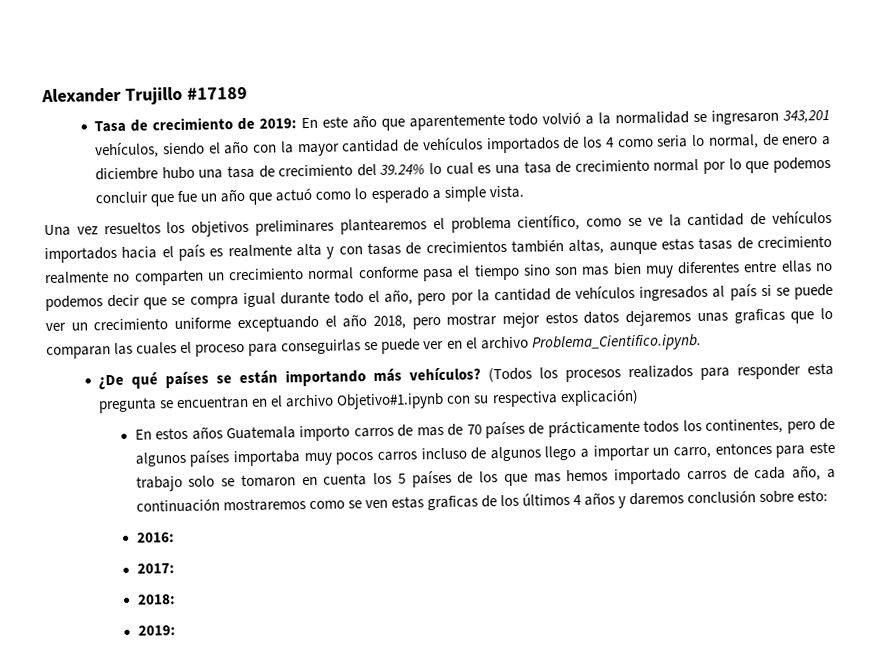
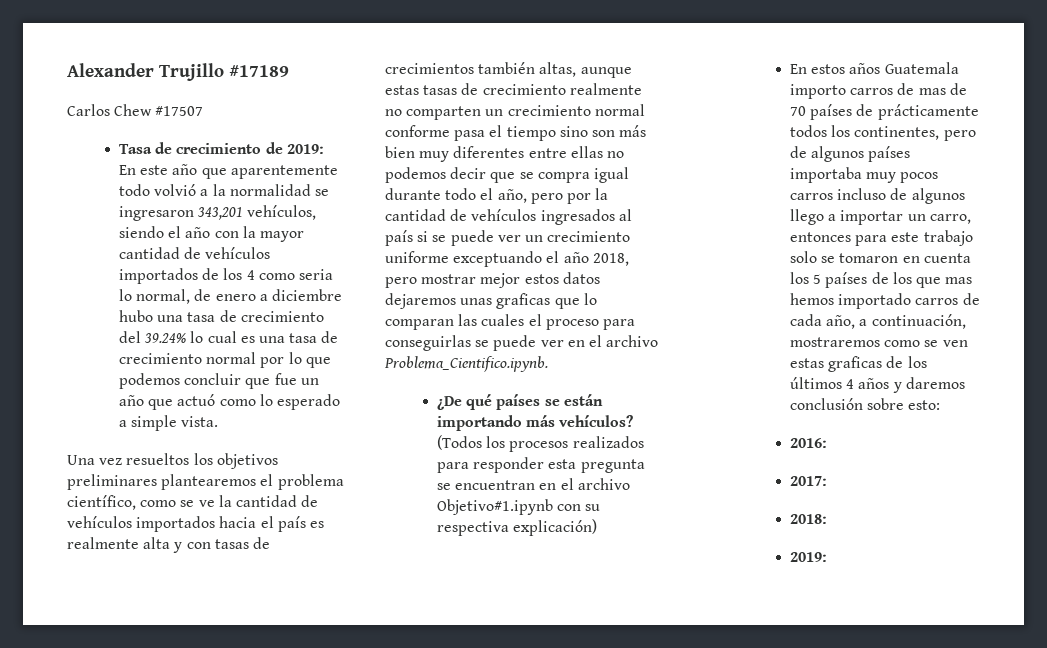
+ Carlos Chew #17507
- Una vez resueltos los objetivos preliminares plantearemos el problema científico, como se ve la cantidad de vehículos importados hacia el país es realmente alta y con tasas de crecimientos también altas, aunque estas tasas de crecimiento realmente no comparten un crecimiento normal conforme pasa el tiempo sino son mas bien muy diferentes entre ellas no podemos decir que se compra igual durante todo el año, pero por la cantidad de vehículos ingresados al país si se puede ver un crecimiento uniforme exceptuando el año 2018, pero mostrar mejor estos datos dejaremos unas graficas que lo comparan las cuales el proceso para conseguirlas se puede ver en el archivo Problema_Cientifico.ipynb.
+ Una vez resueltos los objetivos preliminares plantearemos el problema científico, como se ve la cantidad de vehículos importados hacia el país es realmente alta y con tasas de crecimientos también altas, aunque estas tasas de crecimiento realmente no comparten un crecimiento normal conforme pasa el tiempo sino son más bien muy diferentes entre ellas no podemos decir que se compra igual durante todo el año, pero por la cantidad de vehículos ingresados al país si se puede ver un crecimiento uniforme exceptuando el año 2018, pero mostrar mejor estos datos dejaremos unas graficas que lo comparan las cuales el proceso para conseguirlas se puede ver en el archivo Problema_Cientifico.ipynb.
- En estos años Guatemala importo carros de mas de 70 países de prácticamente todos los continentes, pero de algunos países importaba muy pocos carros incluso de algunos llego a importar un carro, entonces para este trabajo solo se tomaron en cuenta los 5 países de los que mas hemos importado carros de cada año, a continuación mostraremos como se ven estas graficas de los últimos 4 años y daremos conclusión sobre esto:
+ En estos años Guatemala importo carros de mas de 70 países de prácticamente todos los continentes, pero de algunos países importaba muy pocos carros incluso de algunos llego a importar un carro, entonces para este trabajo solo se tomaron en cuenta los 5 países de los que mas hemos importado carros de cada año, a continuación, mostraremos como se ven estas graficas de los últimos 4 años y daremos conclusión sobre esto:

